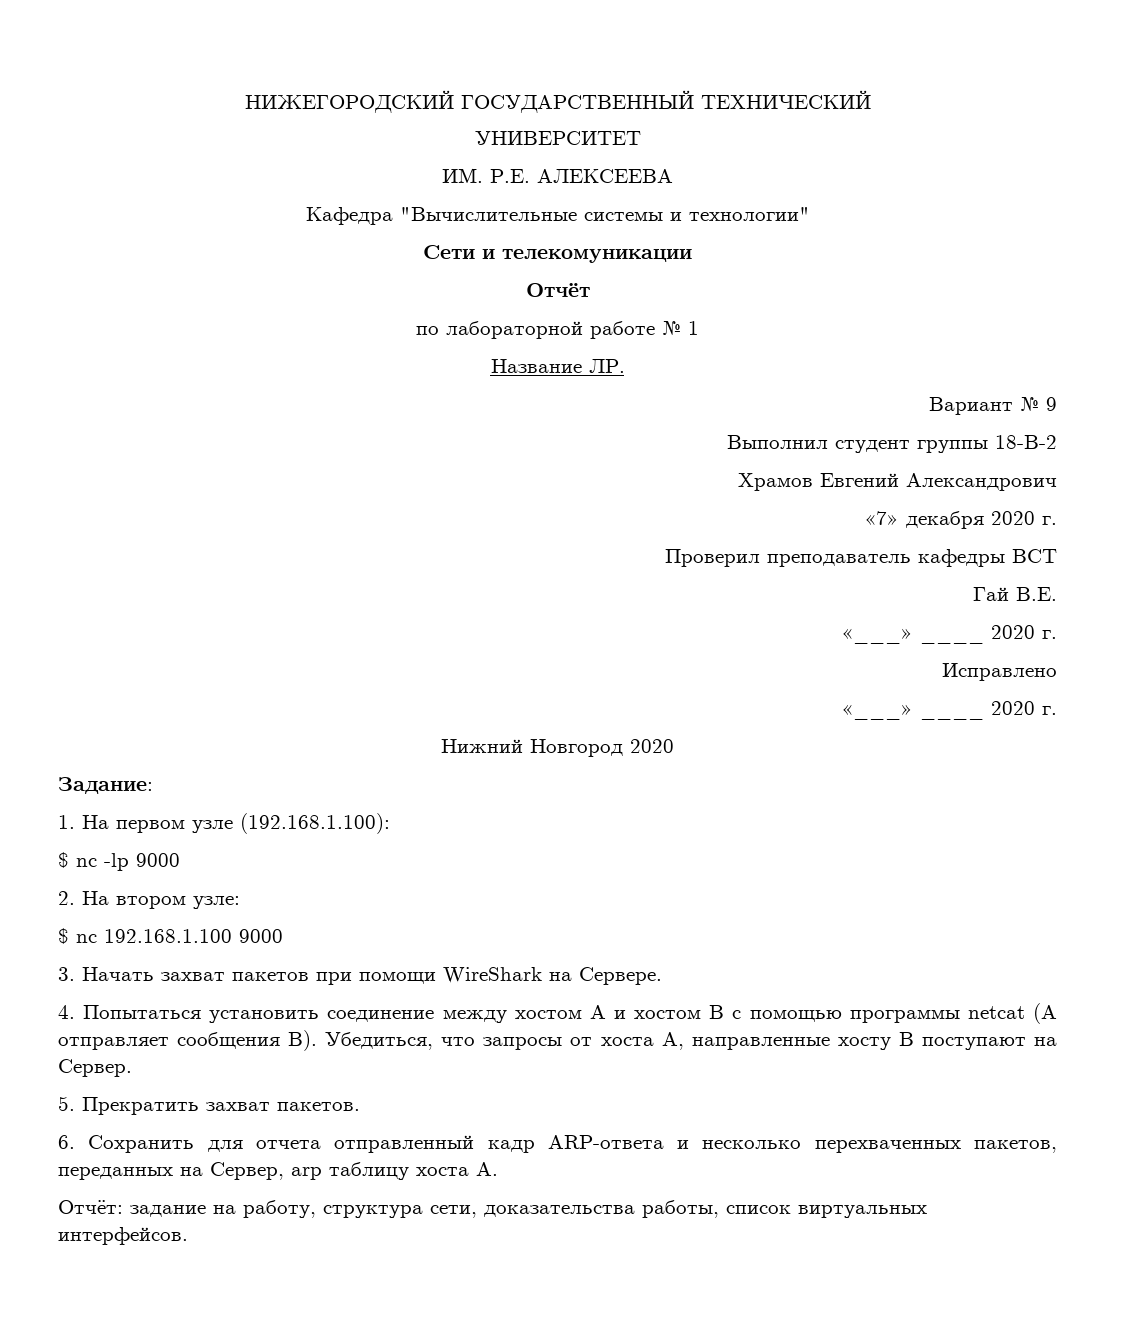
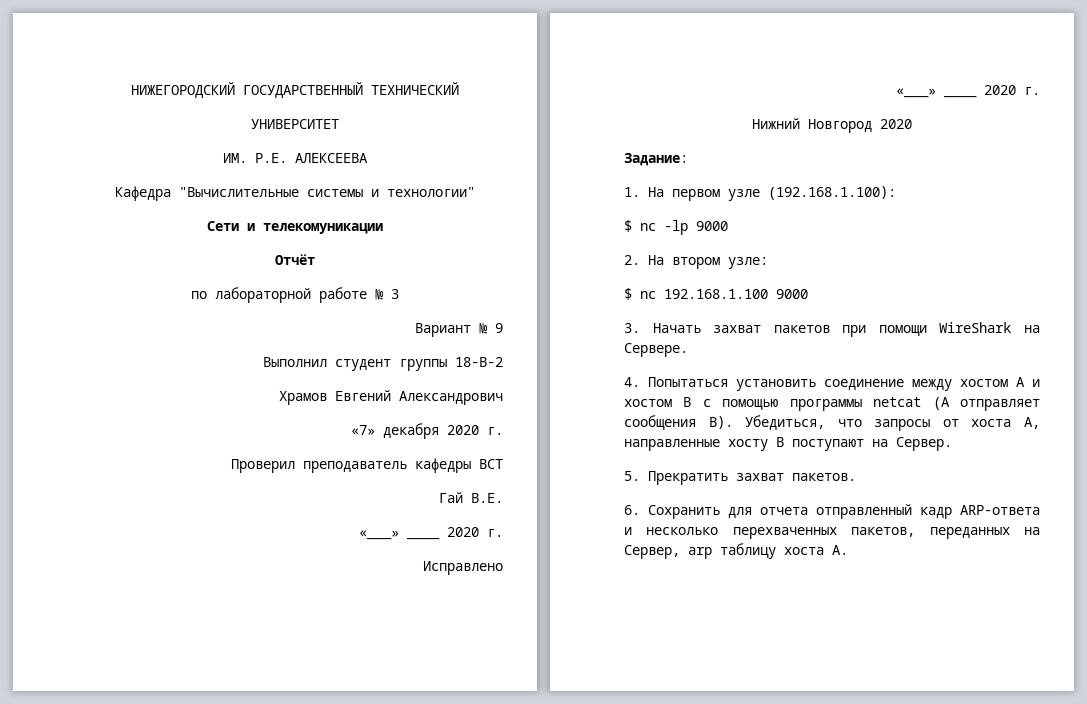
- по лабораторной работе № 1
- Название ЛР.
+ по лабораторной работе № 3
- Отчёт: задание на работу, структура сети, доказательства работы, список виртуальных интерфейсов.

